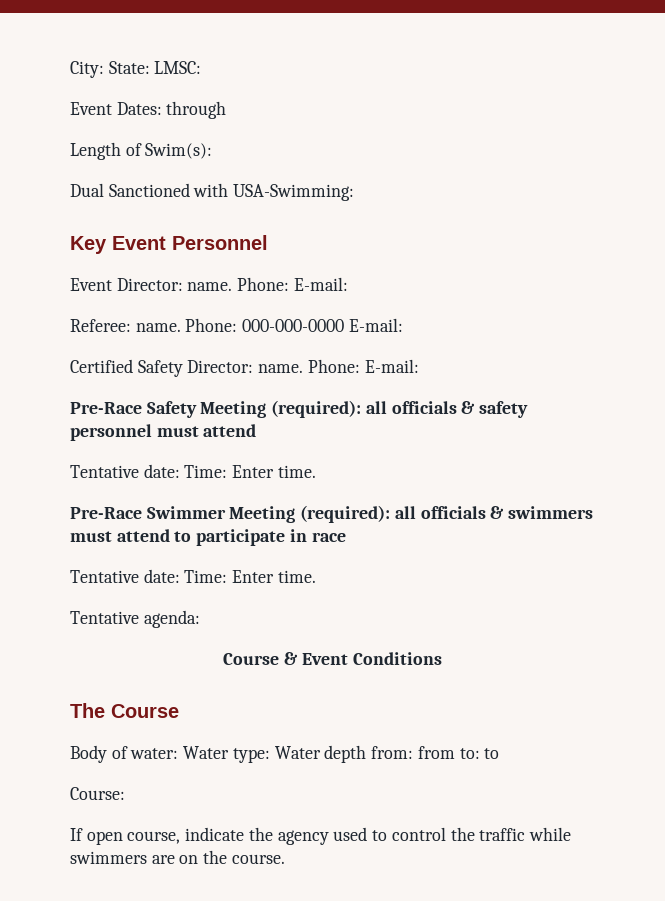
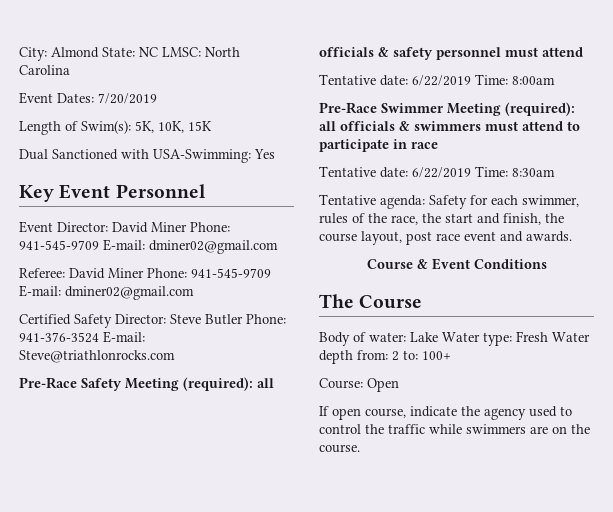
- City: State: LMSC:
+ City: Almond State: NC LMSC: North Carolina
- Event Dates: through
+ Event Dates: 7/20/2019
- Length of Swim(s):
+ Length of Swim(s): 5K, 10K, 15K
- Dual Sanctioned with USA-Swimming:
+ Dual Sanctioned with USA-Swimming: Yes
- Event Director: name. Phone: E-mail:
+ Event Director: David Miner Phone: 941-545-9709 E-mail: dminer02@gmail.com
- Referee: name. Phone: 000-000-0000 E-mail:
+ Referee: David Miner Phone: 941-545-9709 E-mail: dminer02@gmail.com
- Certified Safety Director: name. Phone: E-mail:
+ Certified Safety Director: Steve Butler Phone: 941-376-3524 E-mail: Steve@triathlonrocks.com
  Pre-Race Safety Meeting (required): all officials & safety personnel must attend
- Tentative date: Time: Enter time.
+ Tentative date: 6/22/2019 Time: 8:00am
  Pre-Race Swimmer Meeting (required): all officials & swimmers must attend to participate in race
- Tentative date: Time: Enter time.
+ Tentative date: 6/22/2019 Time: 8:30am
- Tentative agenda:
+ Tentative agenda: Safety for each swimmer, rules of the race, the start and finish, the course layout, post race event and awards.
- Body of water: Water type: Water depth from: from to: to
+ Body of water: Lake Water type: Fresh Water depth from: 2 to: 100+
- Course:
+ Course: Open

